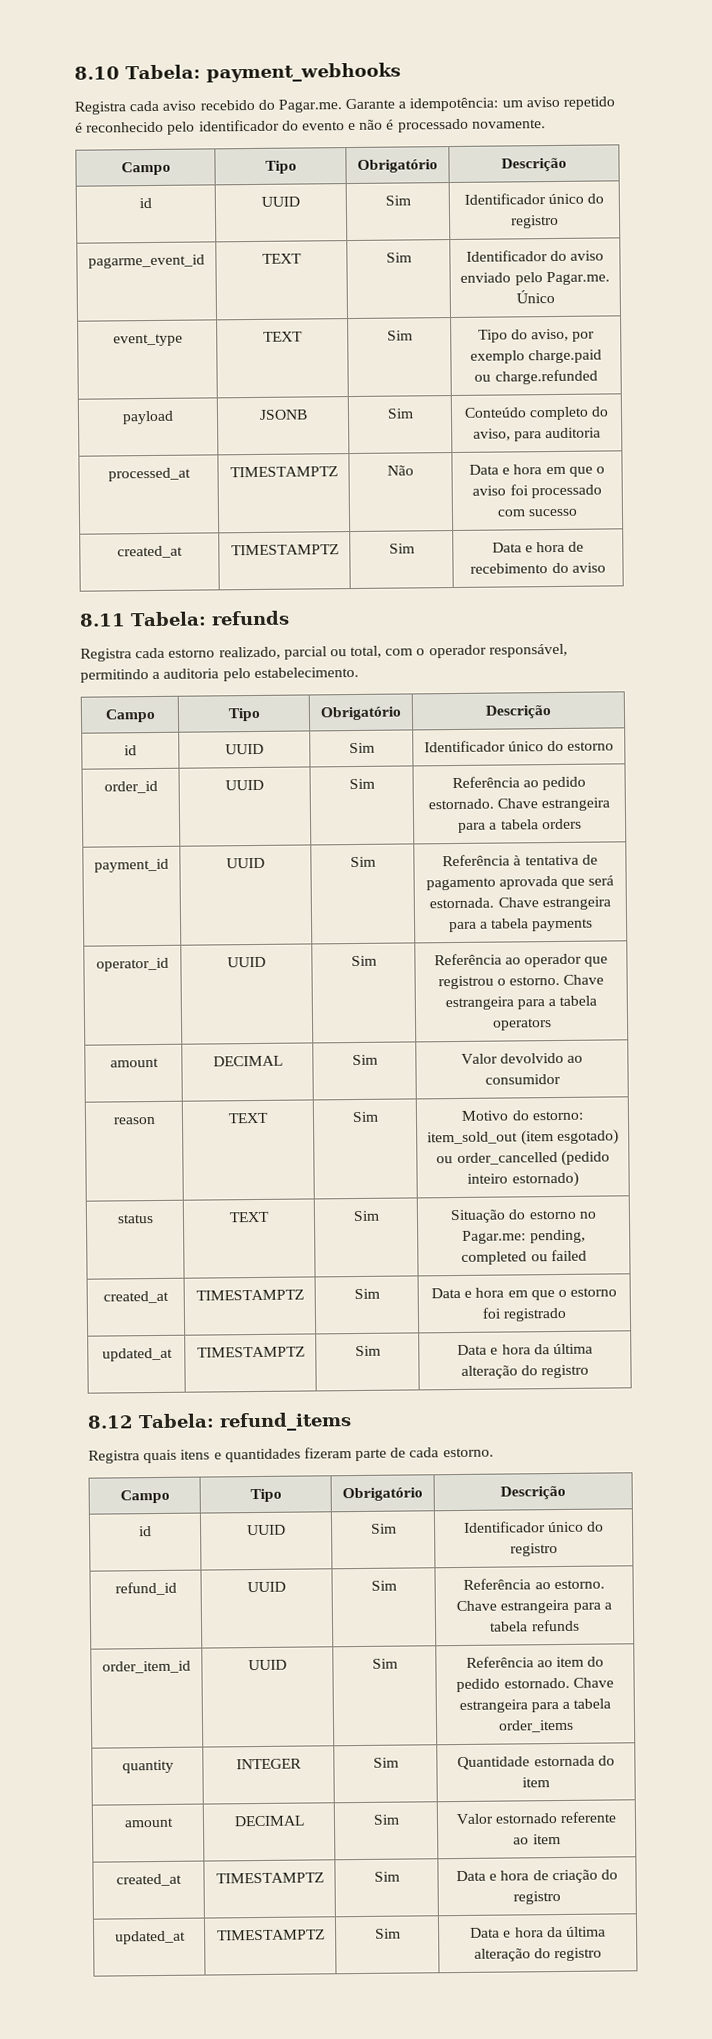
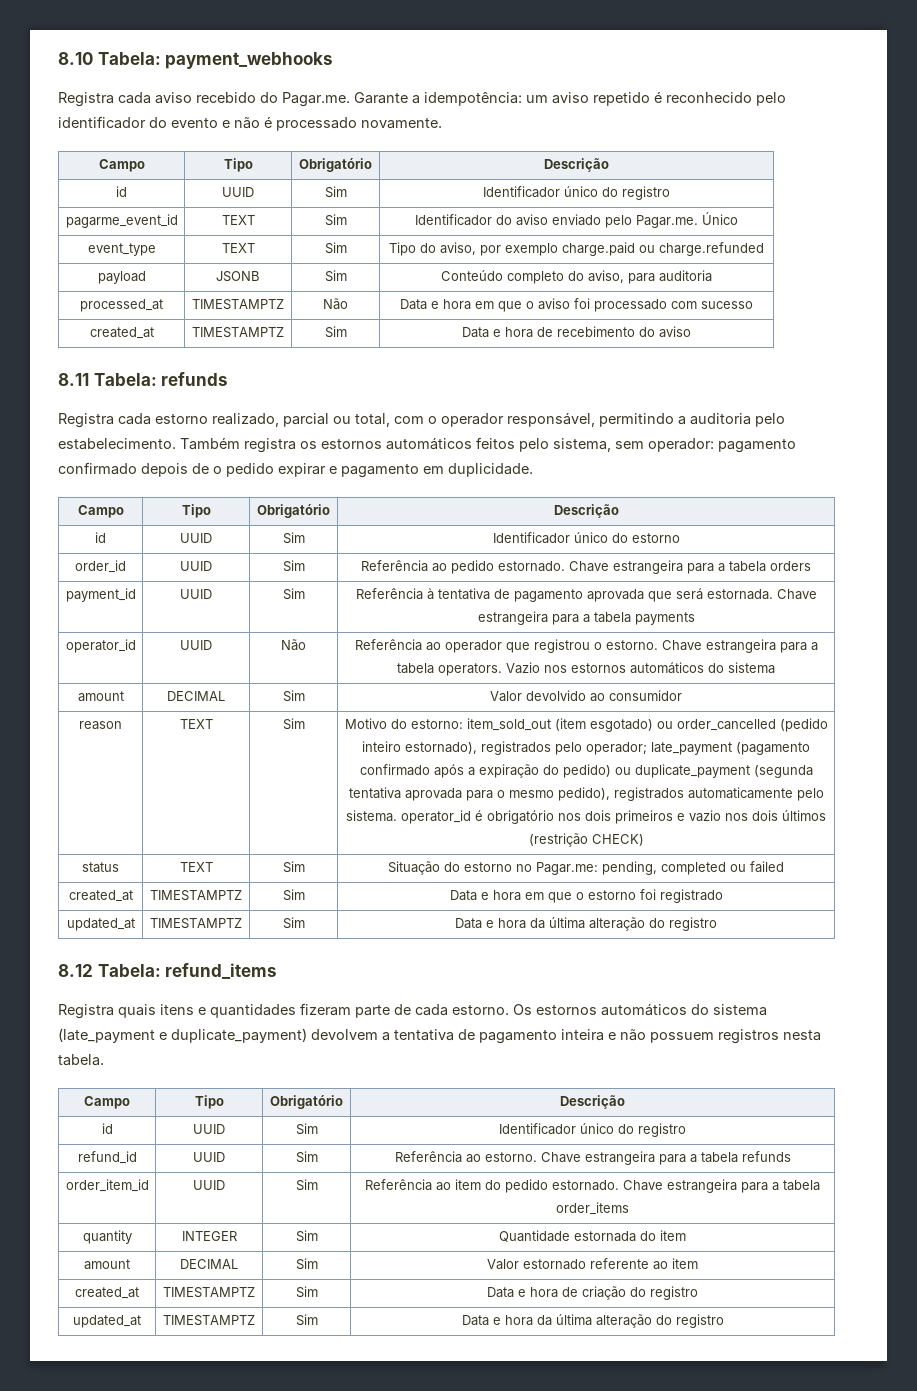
+ Também registra os estornos automáticos feitos pelo sistema, sem operador: pagamento confirmado depois de o pedido expirar e pagamento em duplicidade.
- operator_id | UUID | Sim | Referência ao operador que registrou o estorno. Chave estrangeira para a tabela operators
+ operator_id | UUID | Não | Referência ao operador que registrou o estorno. Chave estrangeira para a tabela operators. Vazio nos estornos automáticos do sistema
- Motivo do estorno: item_sold_out (item esgotado) ou order_cancelled (pedido inteiro estornado)
+ Motivo do estorno: item_sold_out (item esgotado) ou order_cancelled (pedido inteiro estornado), registrados pelo operador; late_payment (pagamento confirmado após a expiração do pedido) ou duplicate_payment (segunda tentativa aprovada para o mesmo pedido), registrados automaticamente pelo sistema. operator_id é obrigatório nos dois primeiros e vazio nos dois últimos (restrição CHECK)
+ Os estornos automáticos do sistema (late_payment e duplicate_payment) devolvem a tentativa de pagamento inteira e não possuem registros nesta tabela.

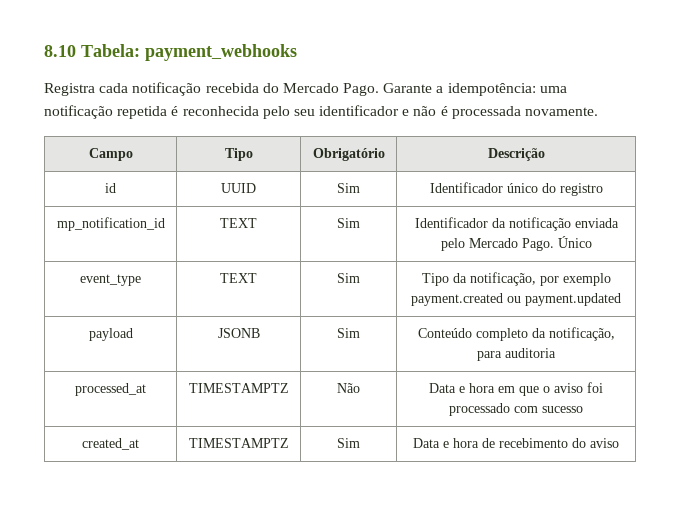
- Registra cada aviso recebido do Pagar.me. Garante a idempotência: um aviso repetido é reconhecido pelo identificador do evento e não é processado novamente.
+ Registra cada notificação recebida do Mercado Pago. Garante a idempotência: uma notificação repetida é reconhecida pelo seu identificador e não é processada novamente.
- pagarme_event_id | TEXT | Sim | Identificador do aviso enviado pelo Pagar.me. Único
+ mp_notification_id | TEXT | Sim | Identificador da notificação enviada pelo Mercado Pago. Único
- event_type | TEXT | Sim | Tipo do aviso, por exemplo charge.paid ou charge.refunded
+ event_type | TEXT | Sim | Tipo da notificação, por exemplo payment.created ou payment.updated
- payload | JSONB | Sim | Conteúdo completo do aviso, para auditoria
+ payload | JSONB | Sim | Conteúdo completo da notificação, para auditoria
- 8.11 Tabela: refunds
- Registra cada estorno realizado, parcial ou total, com o operador responsável, permitindo a auditoria pelo estabelecimento. Também registra os estornos automáticos feitos pelo sistema, sem operador: pagamento confirmado depois de o pedido expirar e pagamento em duplicidade.
- Campo | Tipo | Obrigatório | Descrição
- id | UUID | Sim | Identificador único do estorno
- order_id | UUID | Sim | Referência ao pedido estornado. Chave estrangeira para a tabela orders
- payment_id | UUID | Sim | Referência à tentativa de pagamento aprovada que será estornada. Chave estrangeira para a tabela payments
- operator_id | UUID | Não | Referência ao operador que registrou o estorno. Chave estrangeira para a tabela operators. Vazio nos estornos automáticos do sistema
- amount | DECIMAL | Sim | Valor devolvido ao consumidor
- reason | TEXT | Sim | Motivo do estorno: item_sold_out (item esgotado) ou order_cancelled (pedido inteiro estornado), registrados pelo operador; late_payment (pagamento confirmado após a expiração do pedido) ou duplicate_payment (segunda tentativa aprovada para o mesmo pedido), registrados automaticamente pelo sistema. operator_id é obrigatório nos dois primeiros e vazio nos dois últimos (restrição CHECK)
- status | TEXT | Sim | Situação do estorno no Pagar.me: pending, completed ou failed
- created_at | TIMESTAMPTZ | Sim | Data e hora em que o estorno foi registrado
- updated_at | TIMESTAMPTZ | Sim | Data e hora da última alteração do registro
- 8.12 Tabela: refund_items
- Registra quais itens e quantidades fizeram parte de cada estorno. Os estornos automáticos do sistema (late_payment e duplicate_payment) devolvem a tentativa de pagamento inteira e não possuem registros nesta tabela.
- Campo | Tipo | Obrigatório | Descrição
- id | UUID | Sim | Identificador único do registro
- refund_id | UUID | Sim | Referência ao estorno. Chave estrangeira para a tabela refunds
- order_item_id | UUID | Sim | Referência ao item do pedido estornado. Chave estrangeira para a tabela order_items
- quantity | INTEGER | Sim | Quantidade estornada do item
- amount | DECIMAL | Sim | Valor estornado referente ao item
- created_at | TIMESTAMPTZ | Sim | Data e hora de criação do registro
- updated_at | TIMESTAMPTZ | Sim | Data e hora da última alteração do registro

